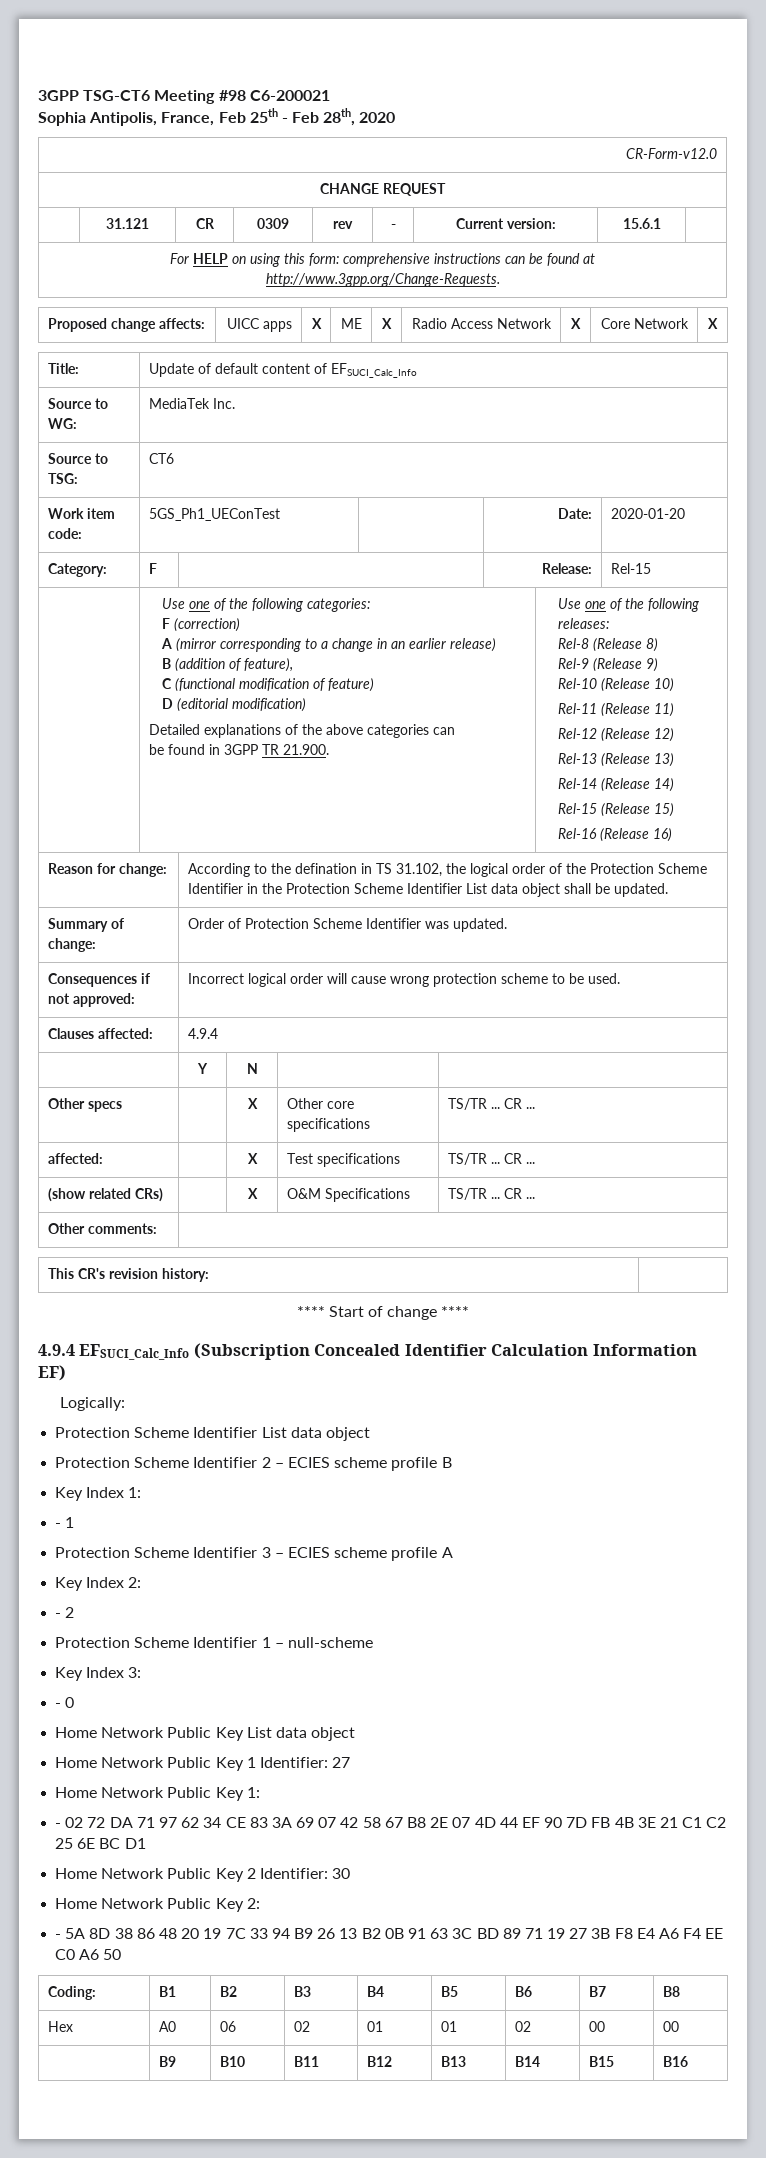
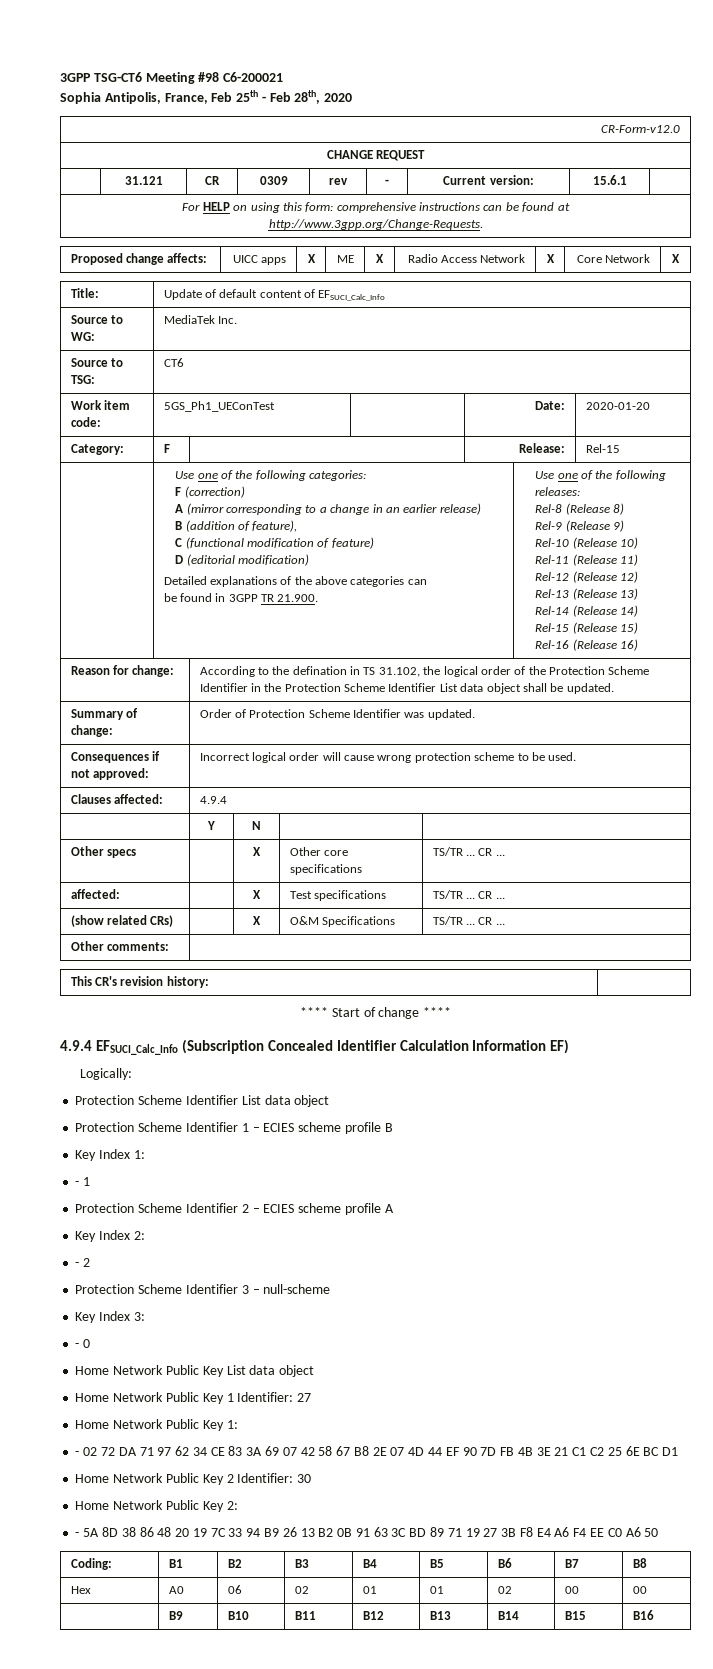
- Protection Scheme Identifier 2 – ECIES scheme profile B
+ Protection Scheme Identifier 1 – ECIES scheme profile B
- Protection Scheme Identifier 3 – ECIES scheme profile A
+ Protection Scheme Identifier 2 – ECIES scheme profile A
- Protection Scheme Identifier 1 – null-scheme
+ Protection Scheme Identifier 3 – null-scheme

